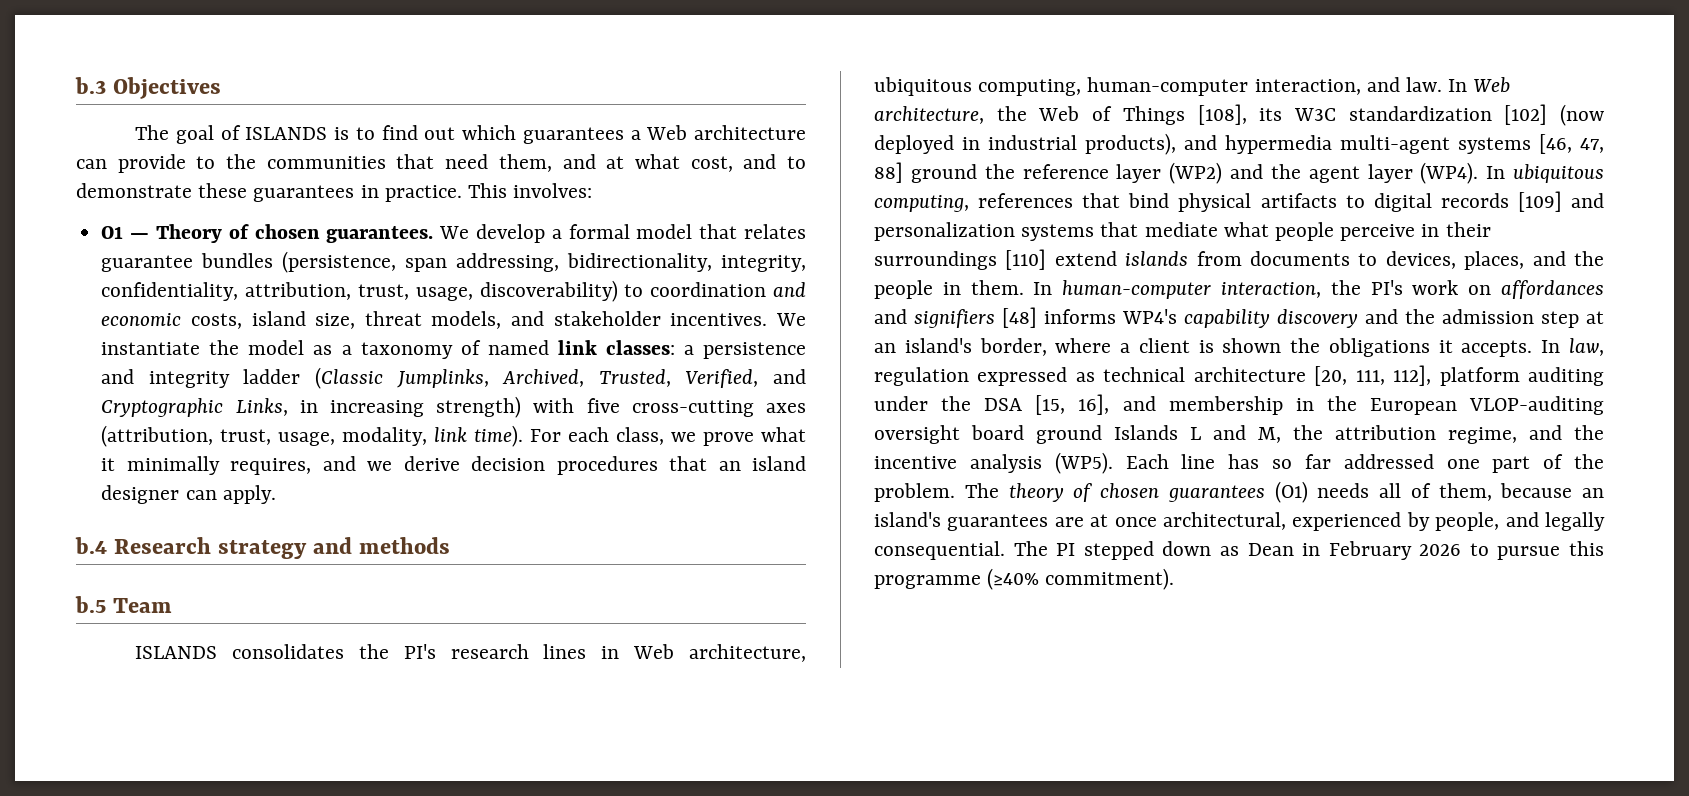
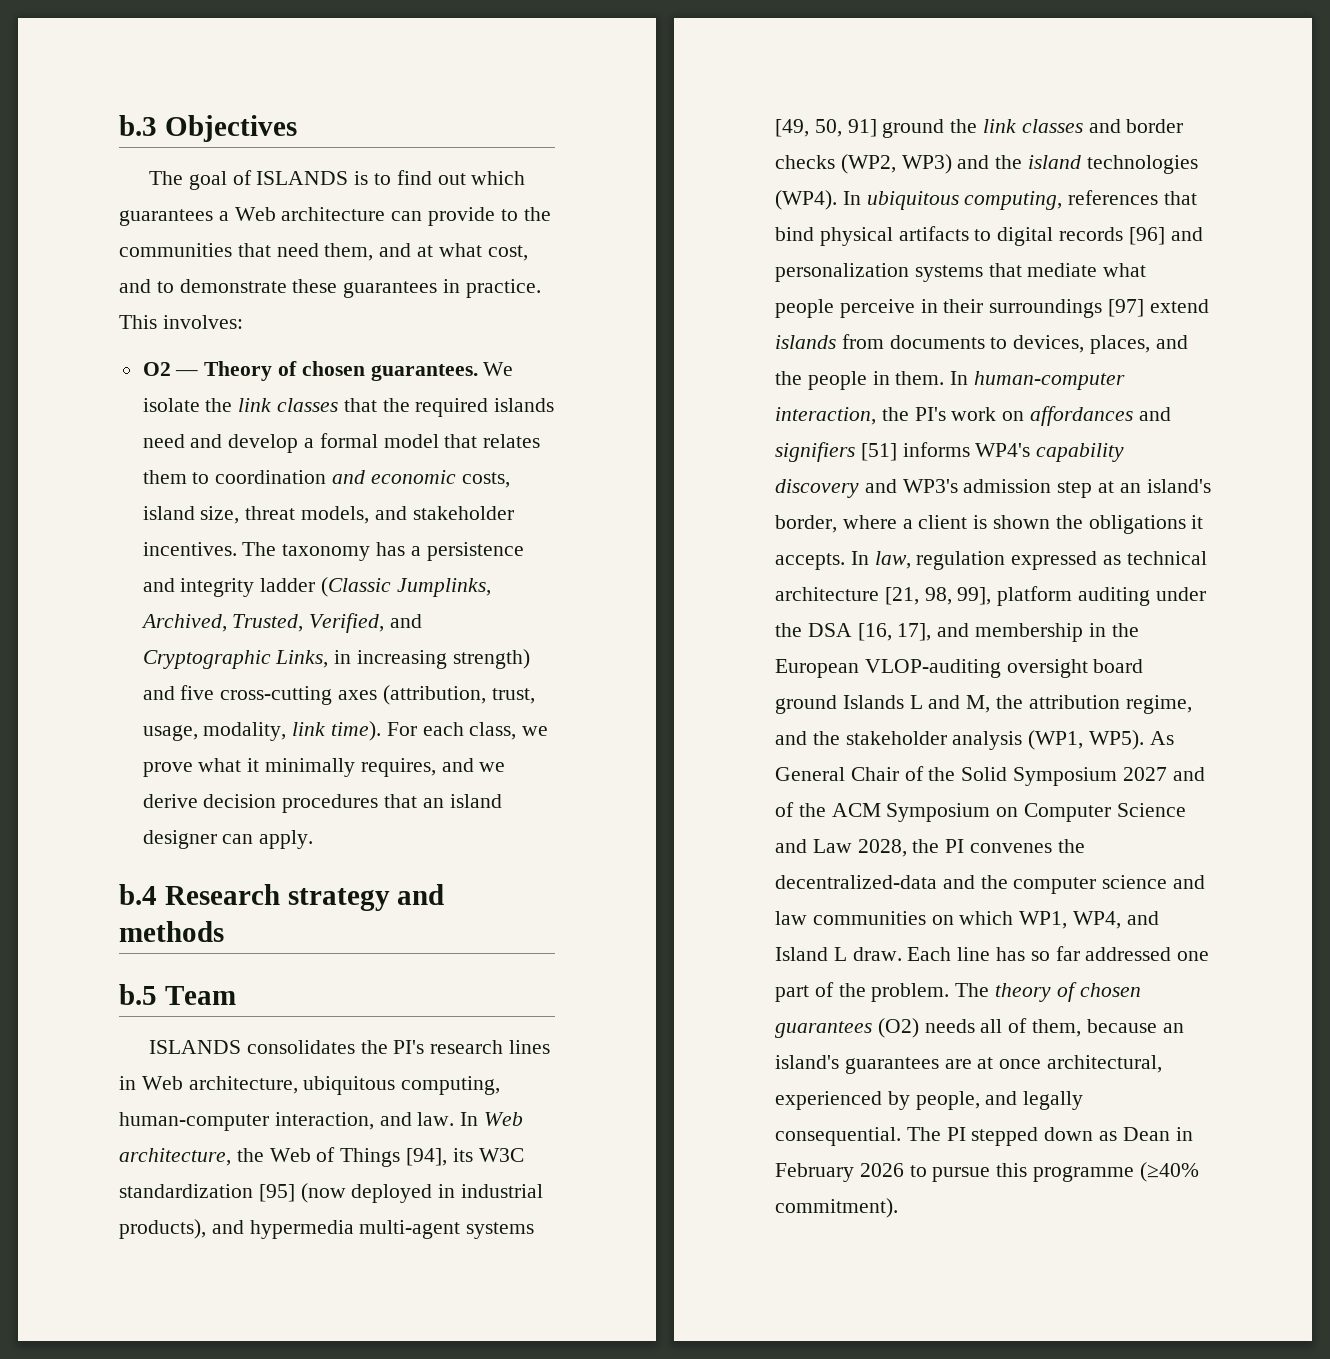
- O1 — Theory of chosen guarantees.
+ O2 — Theory of chosen guarantees.
- We develop a formal model that relates guarantee bundles (persistence, span addressing, bidirectionality, integrity, confidentiality, attribution, trust, usage, discoverability) to coordination and economic costs, island size, threat models, and stakeholder incentives.
+ We isolate the link classes that the required islands need and develop a formal model that relates them to coordination and economic costs, island size, threat models, and stakeholder incentives.
- We instantiate the model as a taxonomy of named link classes: a persistence and integrity ladder (Classic Jumplinks, Archived, Trusted, Verified, and Cryptographic Links, in increasing strength) with five cross-cutting axes (attribution, trust, usage, modality, link time).
+ The taxonomy has a persistence and integrity ladder (Classic Jumplinks, Archived, Trusted, Verified, and Cryptographic Links, in increasing strength) and five cross-cutting axes (attribution, trust, usage, modality, link time).
- In Web architecture, the Web of Things [108], its W3C standardization [102] (now deployed in industrial products), and hypermedia multi-agent systems [46, 47, 88] ground the reference layer (WP2) and the agent layer (WP4).
+ In Web architecture, the Web of Things [94], its W3C standardization [95] (now deployed in industrial products), and hypermedia multi-agent systems [49, 50, 91] ground the link classes and border checks (WP2, WP3) and the island technologies (WP4).
- In ubiquitous computing, references that bind physical artifacts to digital records [109] and personalization systems that mediate what people perceive in their surroundings [110] extend islands from documents to devices, places, and the people in them.
+ In ubiquitous computing, references that bind physical artifacts to digital records [96] and personalization systems that mediate what people perceive in their surroundings [97] extend islands from documents to devices, places, and the people in them.
- In human-computer interaction, the PI's work on affordances and signifiers [48] informs WP4's capability discovery and the admission step at an island's border, where a client is shown the obligations it accepts.
+ In human-computer interaction, the PI's work on affordances and signifiers [51] informs WP4's capability discovery and WP3's admission step at an island's border, where a client is shown the obligations it accepts.
- In law, regulation expressed as technical architecture [20, 111, 112], platform auditing under the DSA [15, 16], and membership in the European VLOP-auditing oversight board ground Islands L and M, the attribution regime, and the incentive analysis (WP5).
+ In law, regulation expressed as technical architecture [21, 98, 99], platform auditing under the DSA [16, 17], and membership in the European VLOP-auditing oversight board ground Islands L and M, the attribution regime, and the stakeholder analysis (WP1, WP5). As General Chair of the Solid Symposium 2027 and of the ACM Symposium on Computer Science and Law 2028, the PI convenes the decentralized-data and the computer science and law communities on which WP1, WP4, and Island L draw.
- The theory of chosen guarantees (O1) needs all of them, because an island's guarantees are at once architectural, experienced by people, and legally consequential.
+ The theory of chosen guarantees (O2) needs all of them, because an island's guarantees are at once architectural, experienced by people, and legally consequential.

